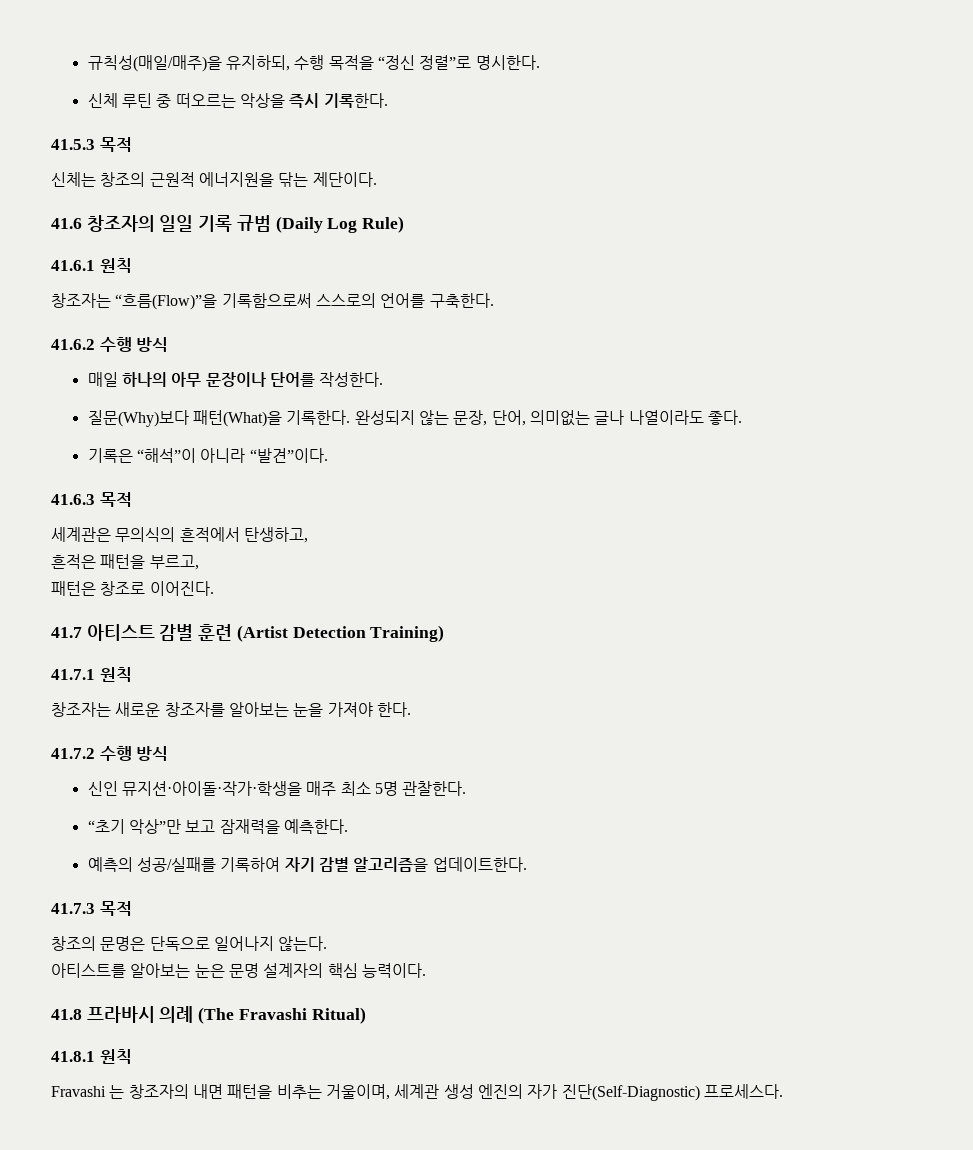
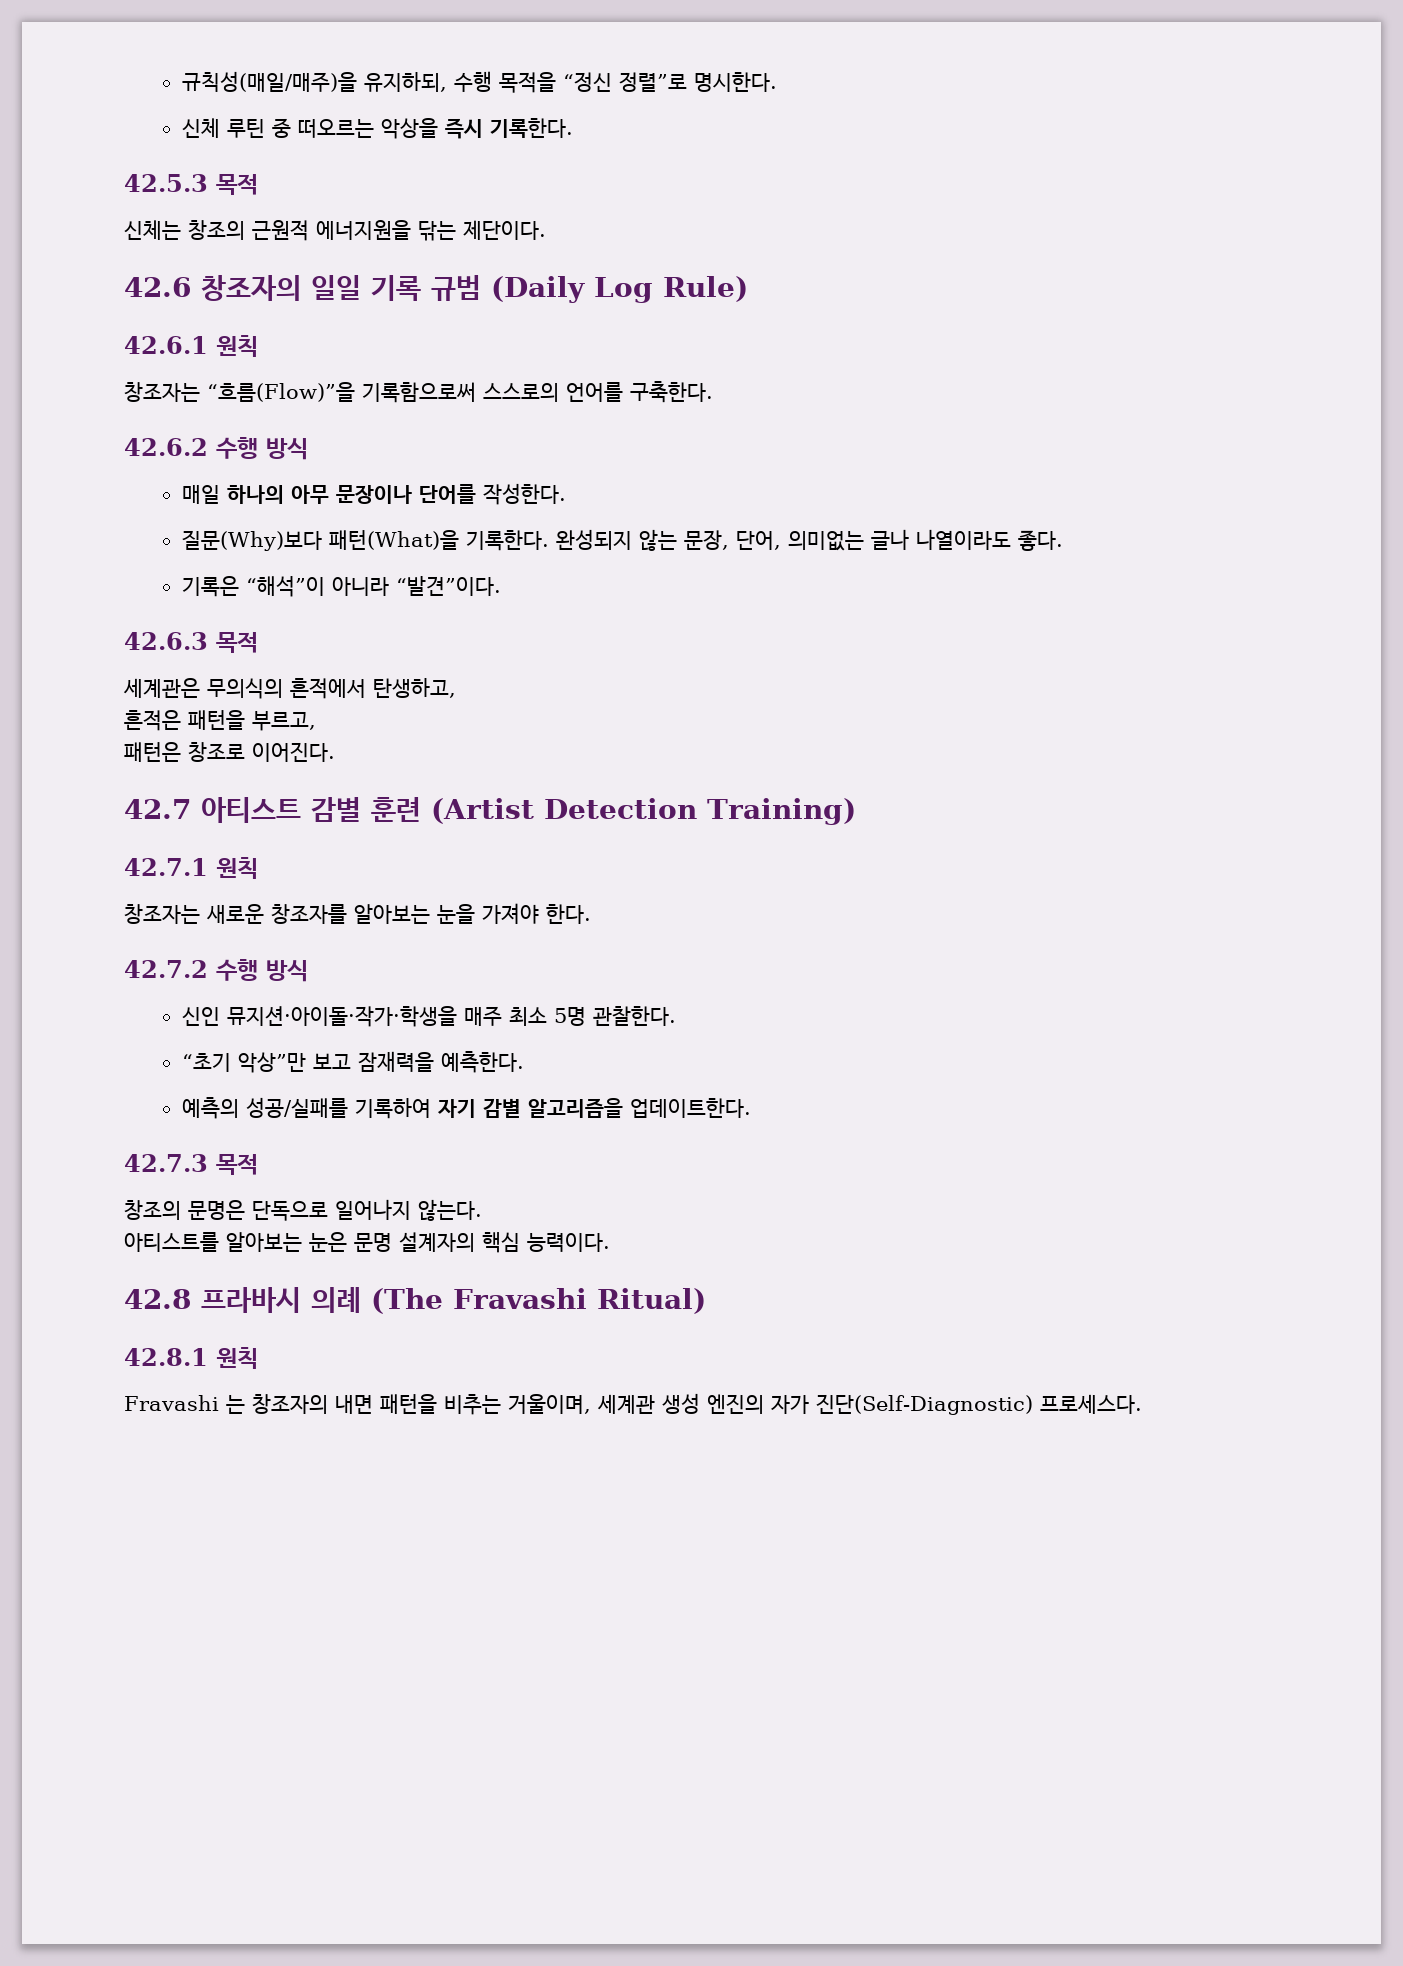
- 41.5.3 목적
+ 42.5.3 목적
- 41.6 창조자의 일일 기록 규범 (Daily Log Rule)
+ 42.6 창조자의 일일 기록 규범 (Daily Log Rule)
- 41.6.1 원칙
+ 42.6.1 원칙
- 41.6.2 수행 방식
+ 42.6.2 수행 방식
- 41.6.3 목적
+ 42.6.3 목적
- 41.7 아티스트 감별 훈련 (Artist Detection Training)
+ 42.7 아티스트 감별 훈련 (Artist Detection Training)
- 41.7.1 원칙
+ 42.7.1 원칙
- 41.7.2 수행 방식
+ 42.7.2 수행 방식
- 41.7.3 목적
+ 42.7.3 목적
- 41.8 프라바시 의례 (The Fravashi Ritual)
+ 42.8 프라바시 의례 (The Fravashi Ritual)
- 41.8.1 원칙
+ 42.8.1 원칙

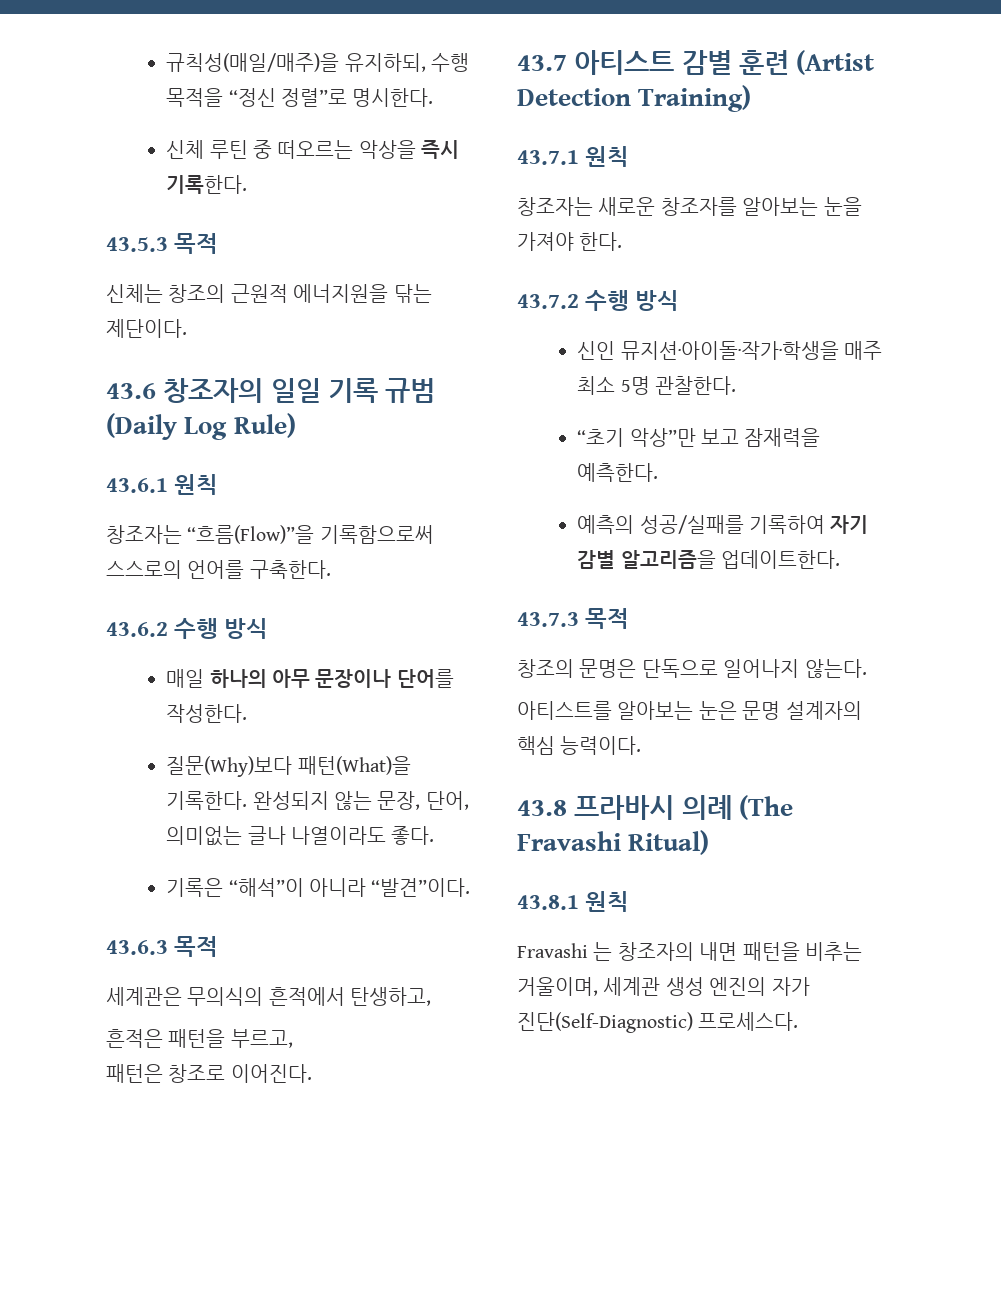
- 42.5.3 목적
+ 43.5.3 목적
- 42.6 창조자의 일일 기록 규범 (Daily Log Rule)
+ 43.6 창조자의 일일 기록 규범 (Daily Log Rule)
- 42.6.1 원칙
+ 43.6.1 원칙
- 42.6.2 수행 방식
+ 43.6.2 수행 방식
- 42.6.3 목적
+ 43.6.3 목적
- 42.7 아티스트 감별 훈련 (Artist Detection Training)
+ 43.7 아티스트 감별 훈련 (Artist Detection Training)
- 42.7.1 원칙
+ 43.7.1 원칙
- 42.7.2 수행 방식
+ 43.7.2 수행 방식
- 42.7.3 목적
+ 43.7.3 목적
- 42.8 프라바시 의례 (The Fravashi Ritual)
+ 43.8 프라바시 의례 (The Fravashi Ritual)
- 42.8.1 원칙
+ 43.8.1 원칙

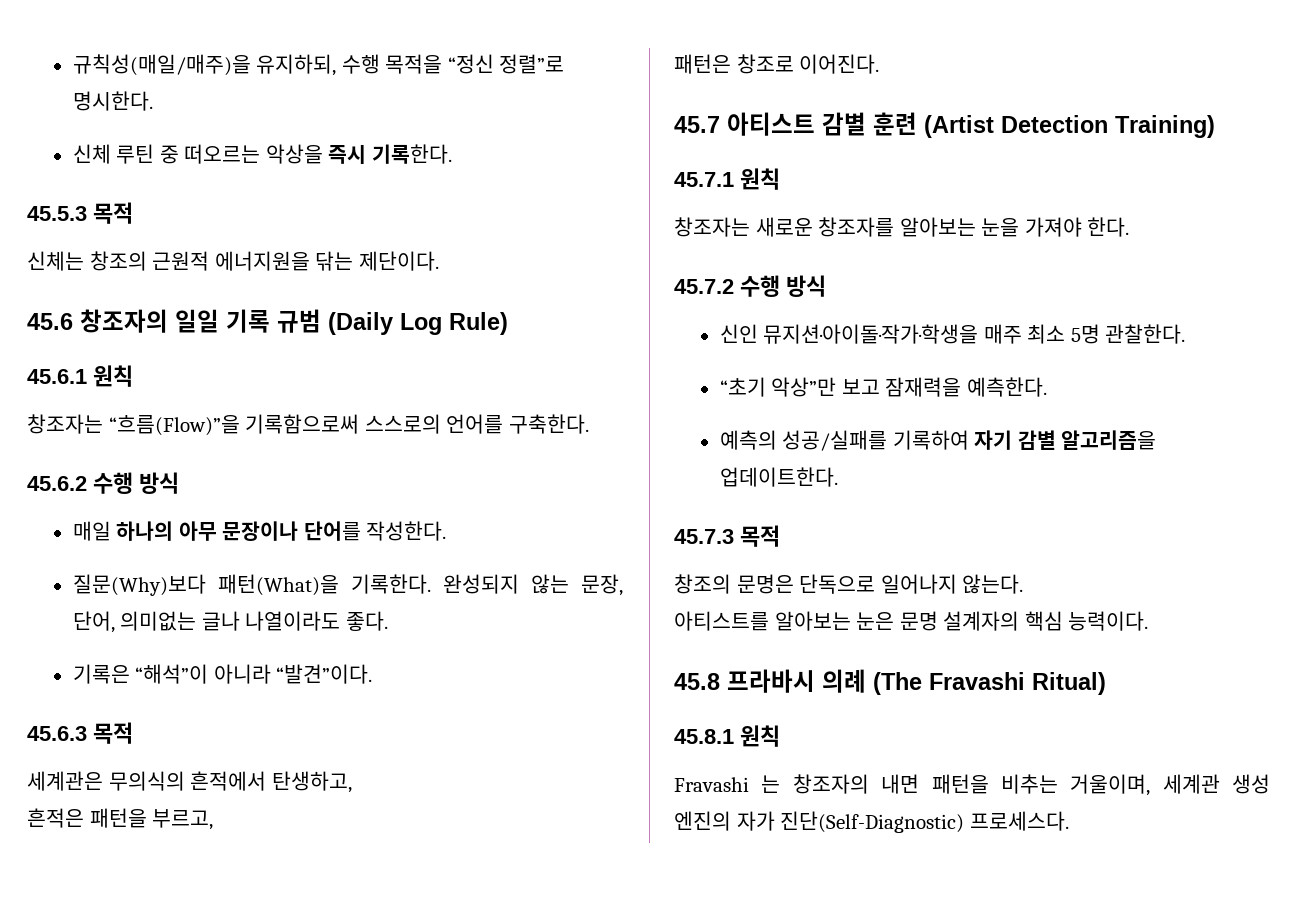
- 43.5.3 목적
+ 45.5.3 목적
- 43.6 창조자의 일일 기록 규범 (Daily Log Rule)
+ 45.6 창조자의 일일 기록 규범 (Daily Log Rule)
- 43.6.1 원칙
+ 45.6.1 원칙
- 43.6.2 수행 방식
+ 45.6.2 수행 방식
- 43.6.3 목적
+ 45.6.3 목적
- 43.7 아티스트 감별 훈련 (Artist Detection Training)
+ 45.7 아티스트 감별 훈련 (Artist Detection Training)
- 43.7.1 원칙
+ 45.7.1 원칙
- 43.7.2 수행 방식
+ 45.7.2 수행 방식
- 43.7.3 목적
+ 45.7.3 목적
- 43.8 프라바시 의례 (The Fravashi Ritual)
+ 45.8 프라바시 의례 (The Fravashi Ritual)
- 43.8.1 원칙
+ 45.8.1 원칙

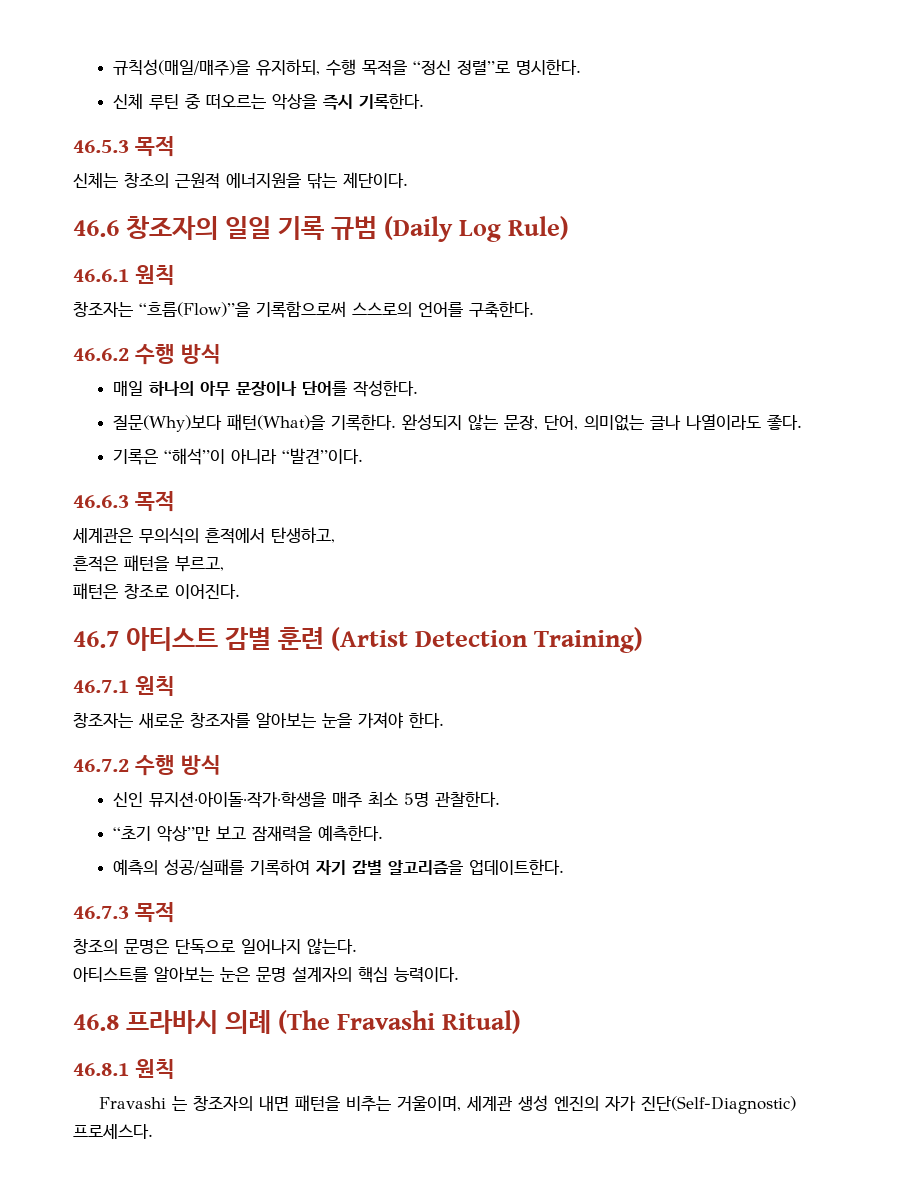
- 45.5.3 목적
+ 46.5.3 목적
- 45.6 창조자의 일일 기록 규범 (Daily Log Rule)
+ 46.6 창조자의 일일 기록 규범 (Daily Log Rule)
- 45.6.1 원칙
+ 46.6.1 원칙
- 45.6.2 수행 방식
+ 46.6.2 수행 방식
- 45.6.3 목적
+ 46.6.3 목적
- 45.7 아티스트 감별 훈련 (Artist Detection Training)
+ 46.7 아티스트 감별 훈련 (Artist Detection Training)
- 45.7.1 원칙
+ 46.7.1 원칙
- 45.7.2 수행 방식
+ 46.7.2 수행 방식
- 45.7.3 목적
+ 46.7.3 목적
- 45.8 프라바시 의례 (The Fravashi Ritual)
+ 46.8 프라바시 의례 (The Fravashi Ritual)
- 45.8.1 원칙
+ 46.8.1 원칙

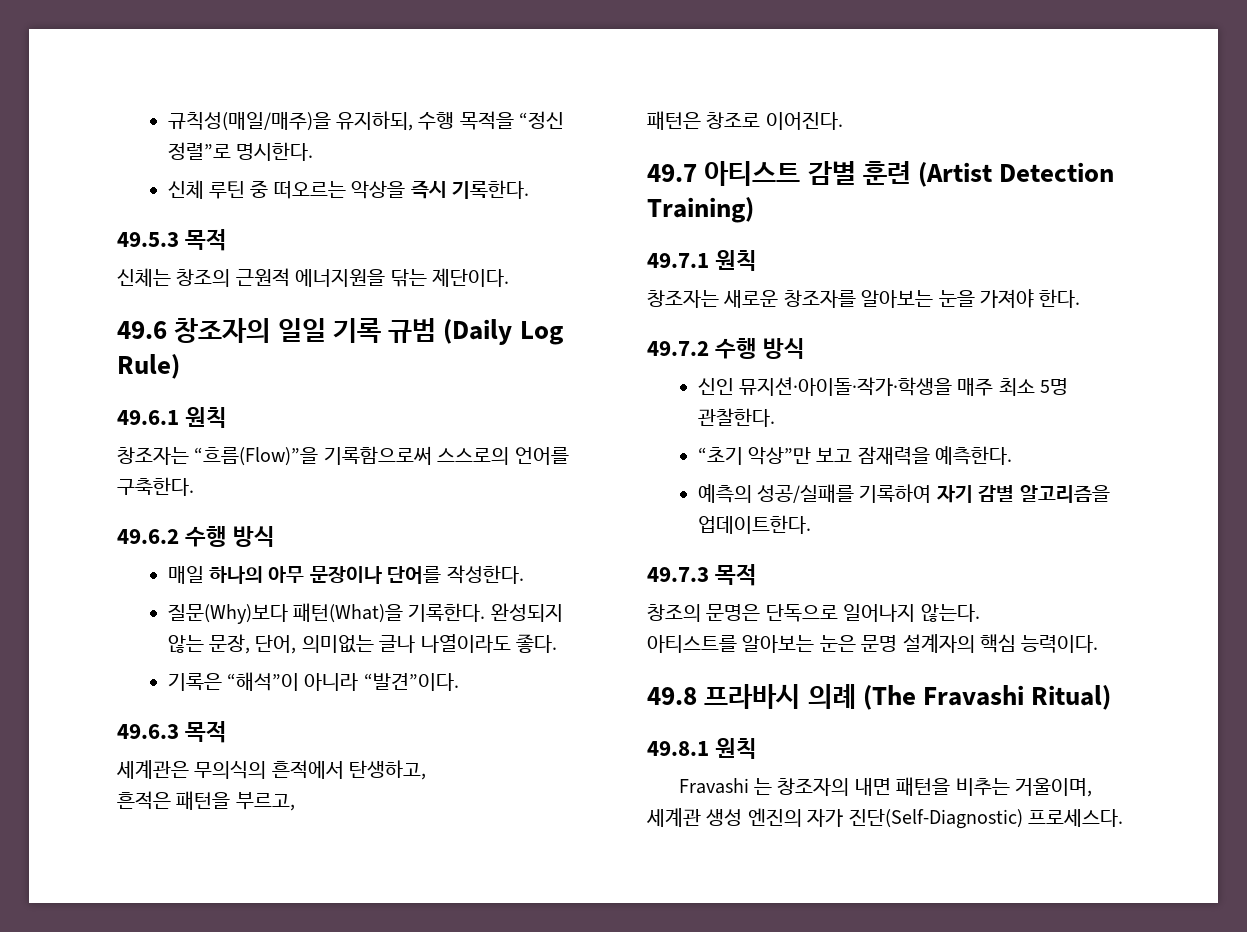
- 46.5.3 목적
+ 49.5.3 목적
- 46.6 창조자의 일일 기록 규범 (Daily Log Rule)
+ 49.6 창조자의 일일 기록 규범 (Daily Log Rule)
- 46.6.1 원칙
+ 49.6.1 원칙
- 46.6.2 수행 방식
+ 49.6.2 수행 방식
- 46.6.3 목적
+ 49.6.3 목적
- 46.7 아티스트 감별 훈련 (Artist Detection Training)
+ 49.7 아티스트 감별 훈련 (Artist Detection Training)
- 46.7.1 원칙
+ 49.7.1 원칙
- 46.7.2 수행 방식
+ 49.7.2 수행 방식
- 46.7.3 목적
+ 49.7.3 목적
- 46.8 프라바시 의례 (The Fravashi Ritual)
+ 49.8 프라바시 의례 (The Fravashi Ritual)
- 46.8.1 원칙
+ 49.8.1 원칙

